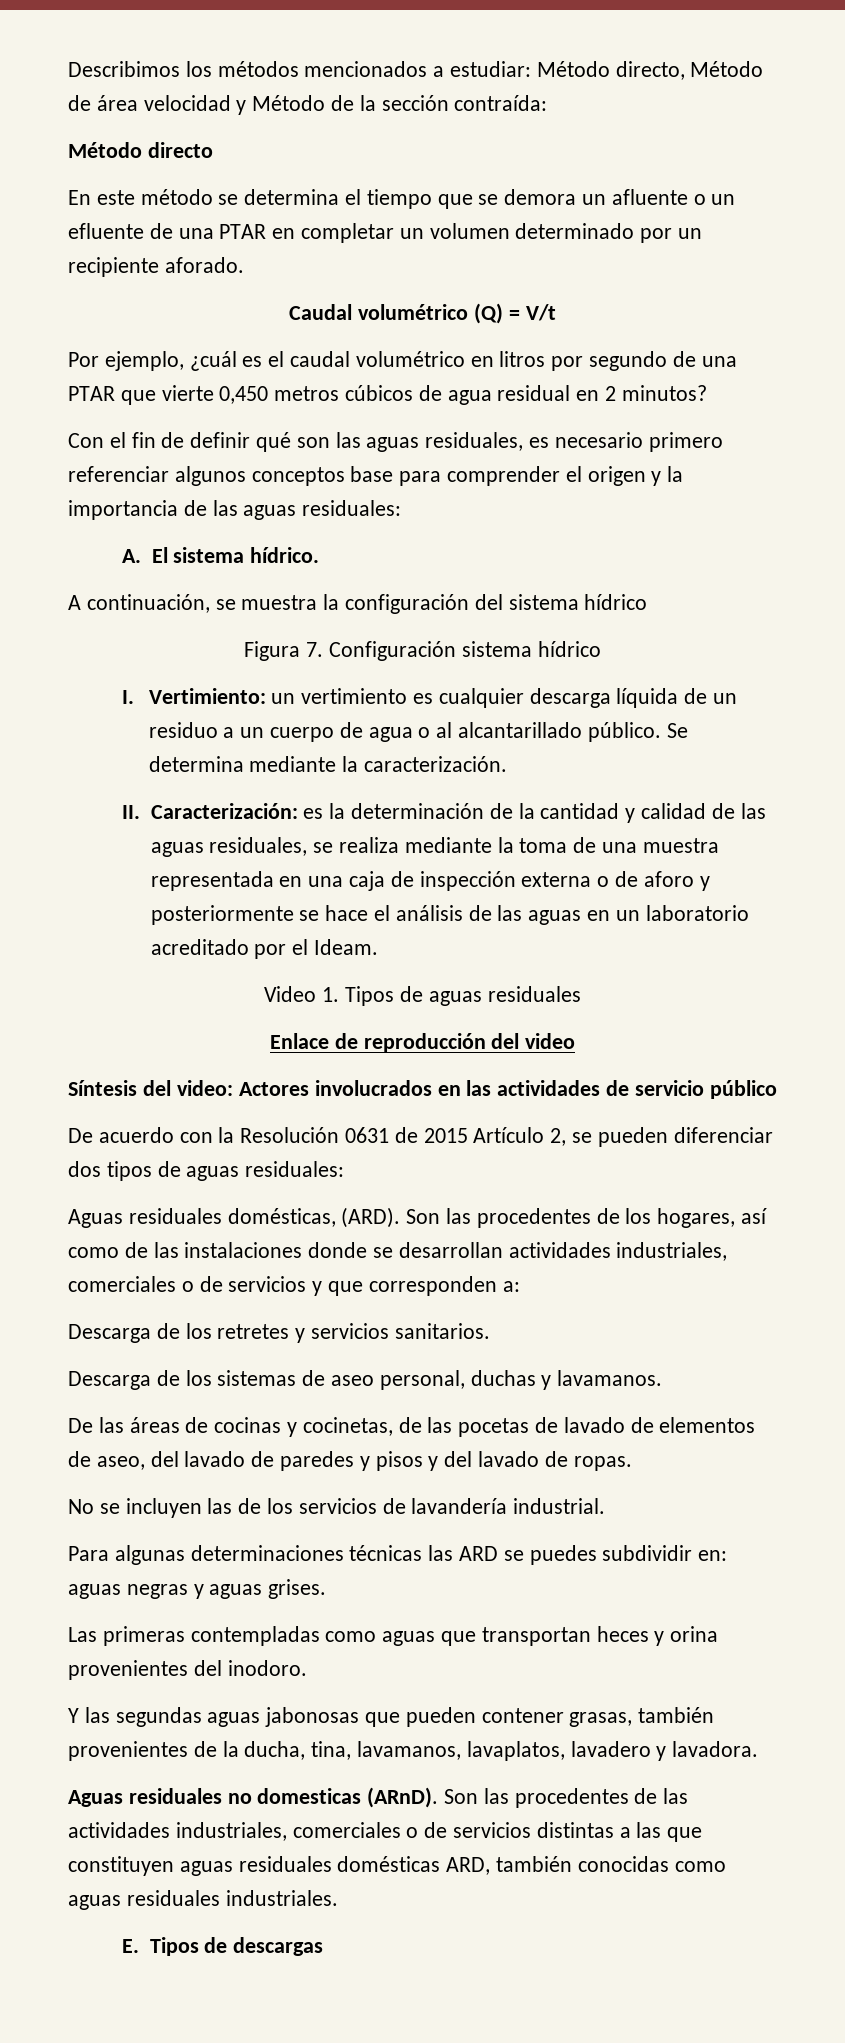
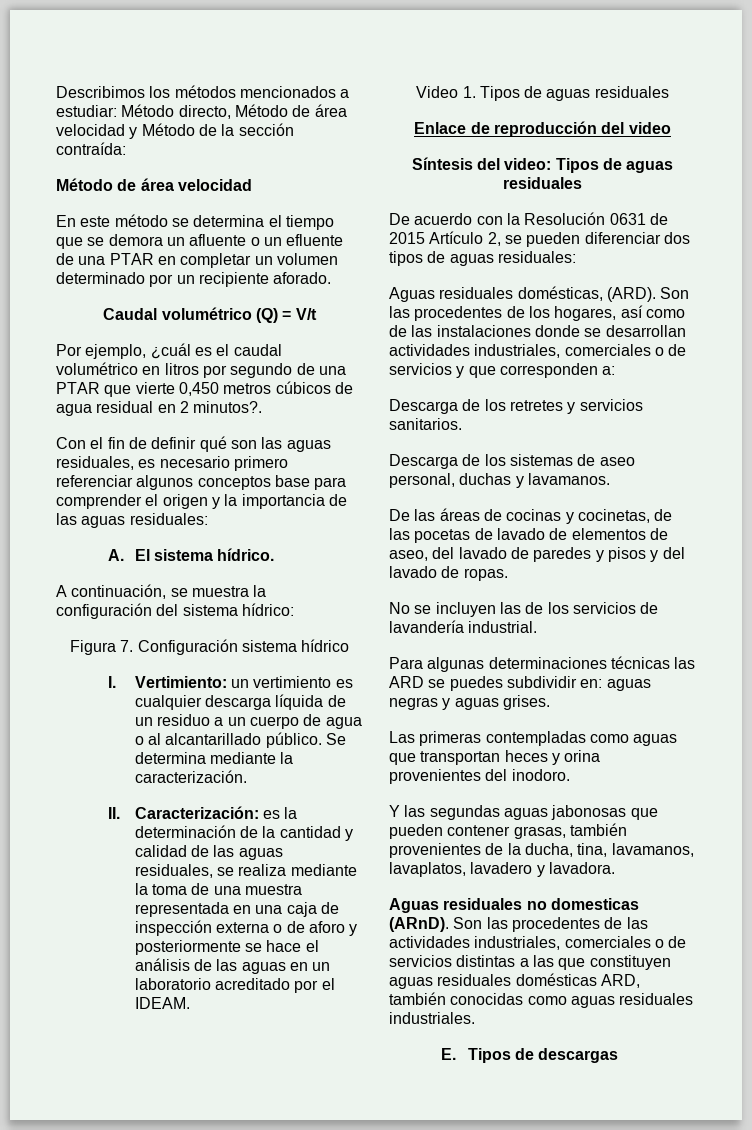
  Describimos los métodos mencionados a estudiar: Método directo, Método de área velocidad y Método de la sección contraída:
- Método directo
+ Método de área velocidad
- Por ejemplo, ¿cuál es el caudal volumétrico en litros por segundo de una PTAR que vierte 0,450 metros cúbicos de agua residual en 2 minutos?
+ Por ejemplo, ¿cuál es el caudal volumétrico en litros por segundo de una PTAR que vierte 0,450 metros cúbicos de agua residual en 2 minutos?.
- A continuación, se muestra la configuración del sistema hídrico
+ A continuación, se muestra la configuración del sistema hídrico:
- II. Caracterización: es la determinación de la cantidad y calidad de las aguas residuales, se realiza mediante la toma de una muestra representada en una caja de inspección externa o de aforo y posteriormente se hace el análisis de las aguas en un laboratorio acreditado por el Ideam.
+ II. Caracterización: es la determinación de la cantidad y calidad de las aguas residuales, se realiza mediante la toma de una muestra representada en una caja de inspección externa o de aforo y posteriormente se hace el análisis de las aguas en un laboratorio acreditado por el IDEAM.
- Síntesis del video: Actores involucrados en las actividades de servicio público
+ Síntesis del video: Tipos de aguas residuales

